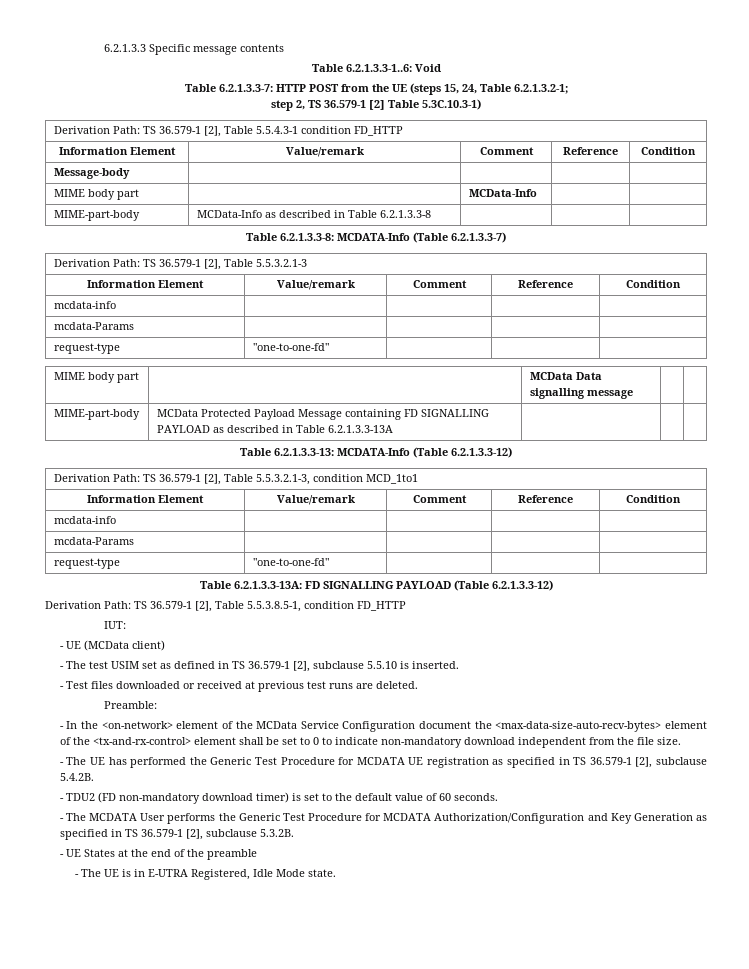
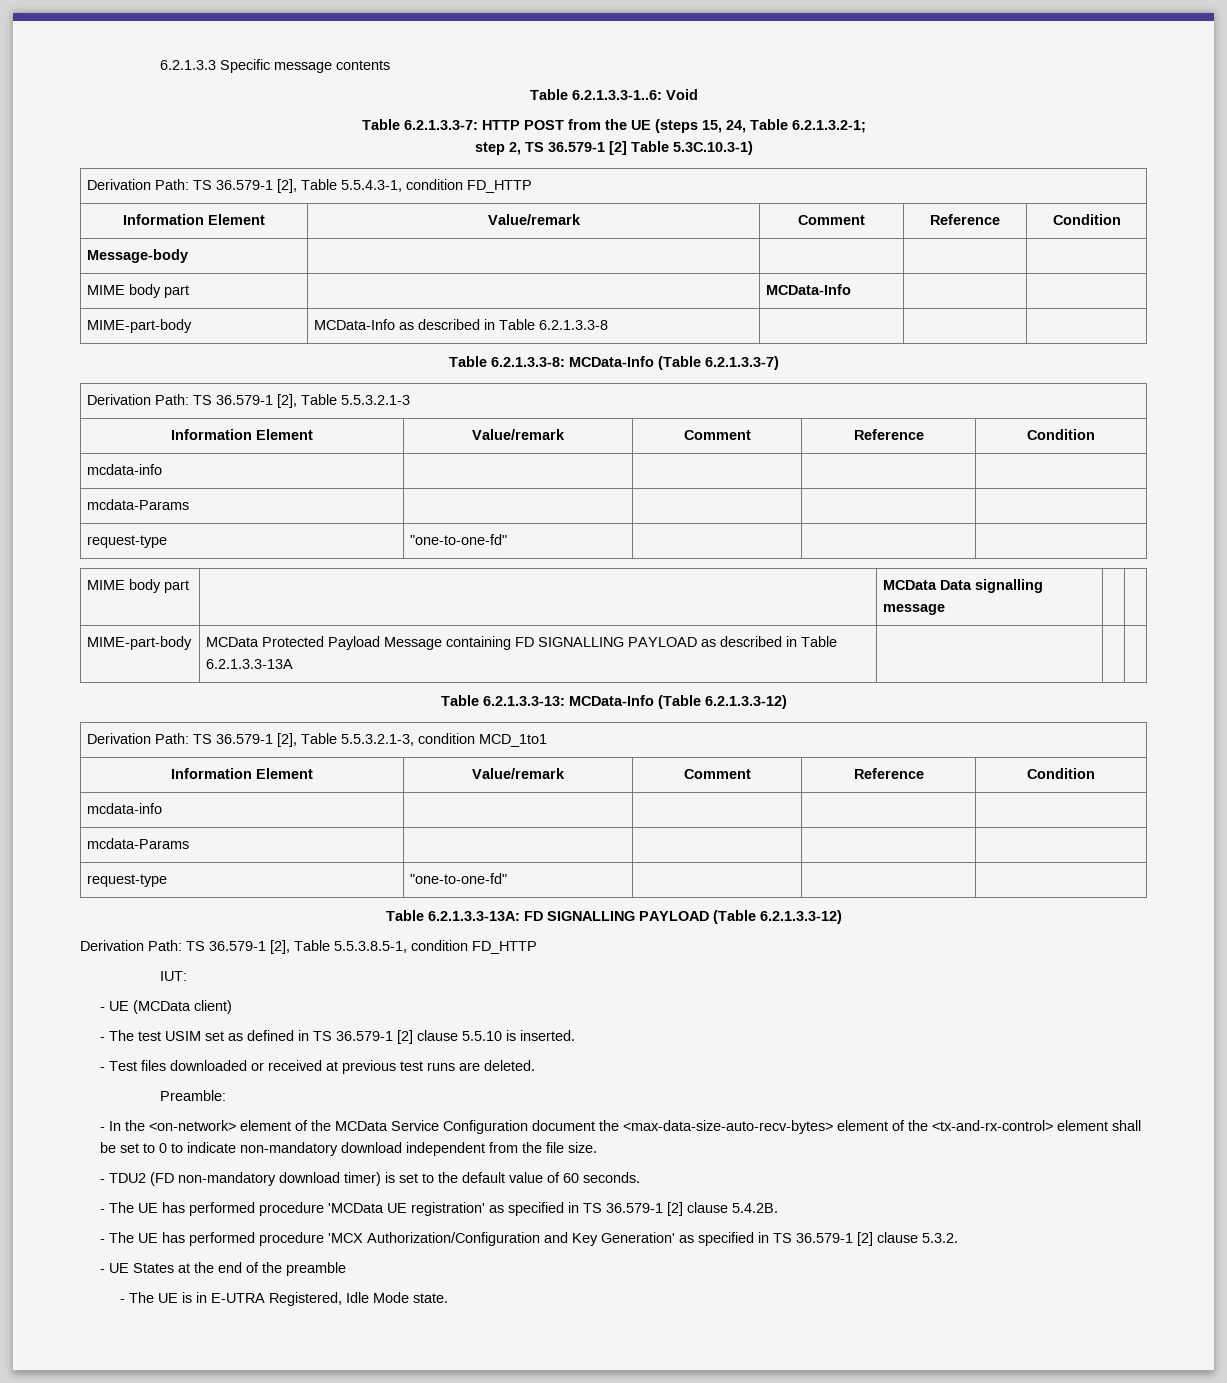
- Derivation Path: TS 36.579-1 [2], Table 5.5.4.3-1 condition FD_HTTP
+ Derivation Path: TS 36.579-1 [2], Table 5.5.4.3-1, condition FD_HTTP
- Table 6.2.1.3.3-8: MCDATA-Info (Table 6.2.1.3.3-7)
+ Table 6.2.1.3.3-8: MCData-Info (Table 6.2.1.3.3-7)
- Table 6.2.1.3.3-13: MCDATA-Info (Table 6.2.1.3.3-12)
+ Table 6.2.1.3.3-13: MCData-Info (Table 6.2.1.3.3-12)
- - The test USIM set as defined in TS 36.579-1 [2], subclause 5.5.10 is inserted.
+ - The test USIM set as defined in TS 36.579-1 [2] clause 5.5.10 is inserted.
- - The UE has performed the Generic Test Procedure for MCDATA UE registration as specified in TS 36.579-1 [2], subclause 5.4.2B.
- - The MCDATA User performs the Generic Test Procedure for MCDATA Authorization/Configuration and Key Generation as specified in TS 36.579-1 [2], subclause 5.3.2B.
+ - The UE has performed procedure 'MCData UE registration' as specified in TS 36.579-1 [2] clause 5.4.2B.
+ - The UE has performed procedure 'MCX Authorization/Configuration and Key Generation' as specified in TS 36.579-1 [2] clause 5.3.2.

